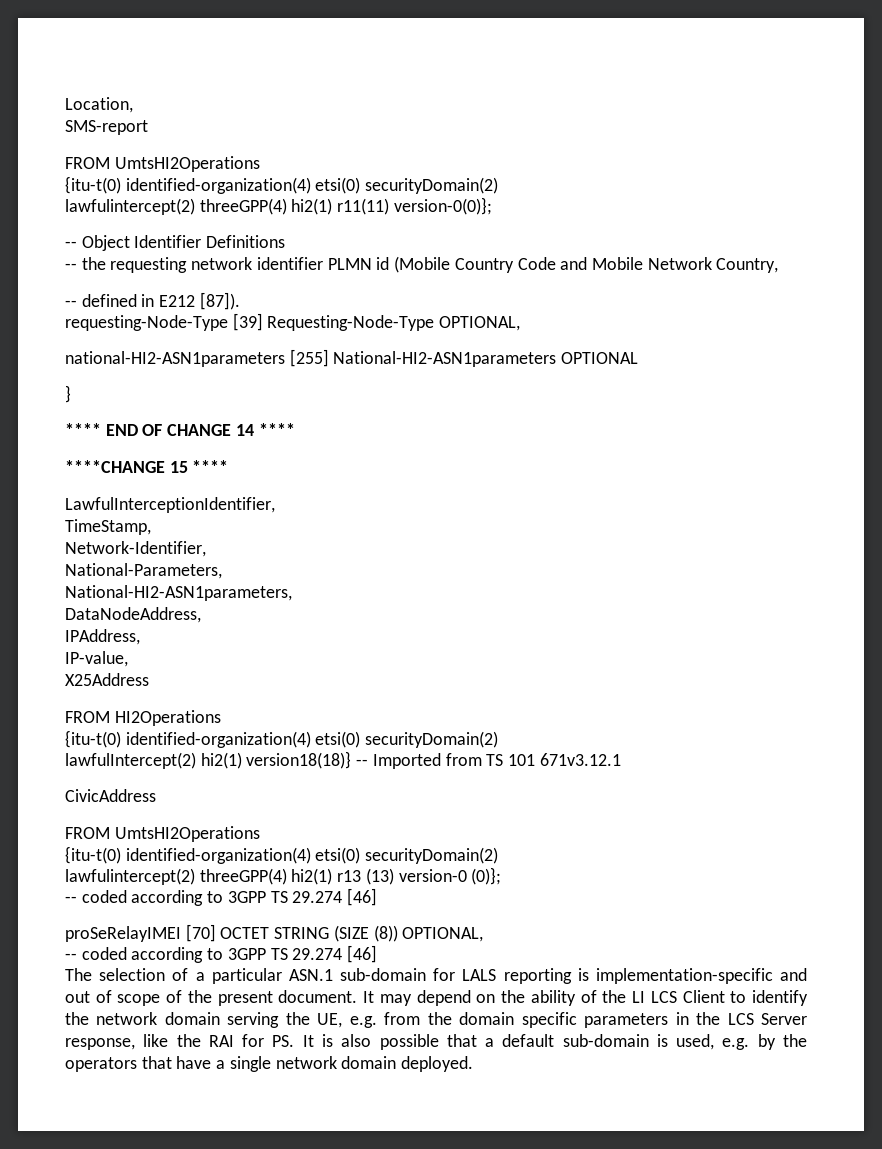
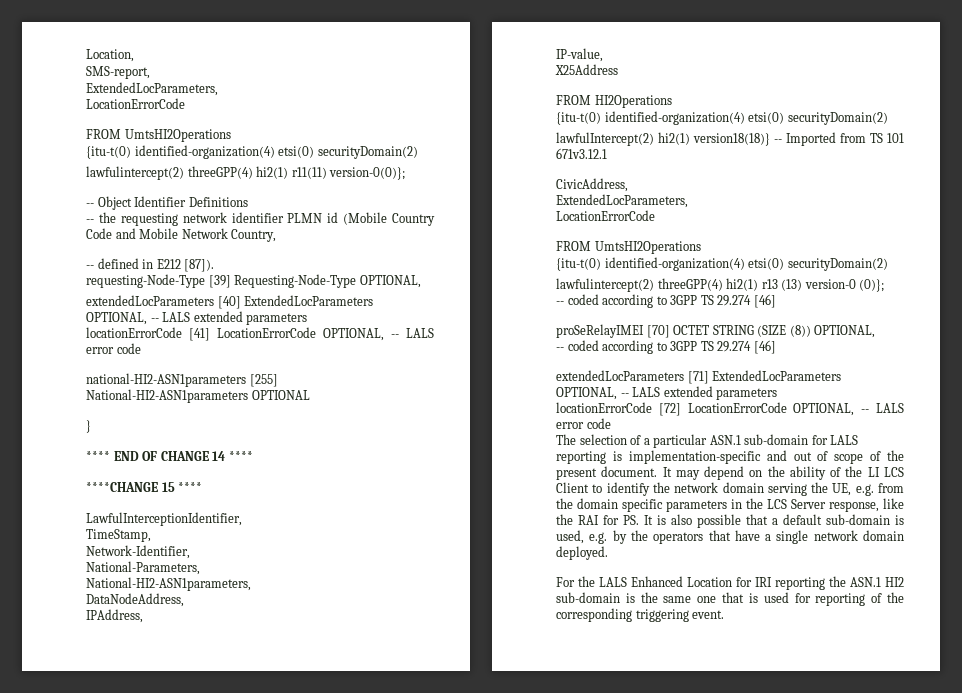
- SMS-report
+ SMS-report,
+ ExtendedLocParameters,
+ LocationErrorCode
+ extendedLocParameters [40] ExtendedLocParameters OPTIONAL, -- LALS extended parameters
+ locationErrorCode [41] LocationErrorCode OPTIONAL, -- LALS error code
- CivicAddress
+ CivicAddress,
+ ExtendedLocParameters,
+ LocationErrorCode
+ extendedLocParameters [71] ExtendedLocParameters OPTIONAL, -- LALS extended parameters
+ locationErrorCode [72] LocationErrorCode OPTIONAL, -- LALS error code
+ For the LALS Enhanced Location for IRI reporting the ASN.1 HI2 sub-domain is the same one that is used for reporting of the corresponding triggering event.

